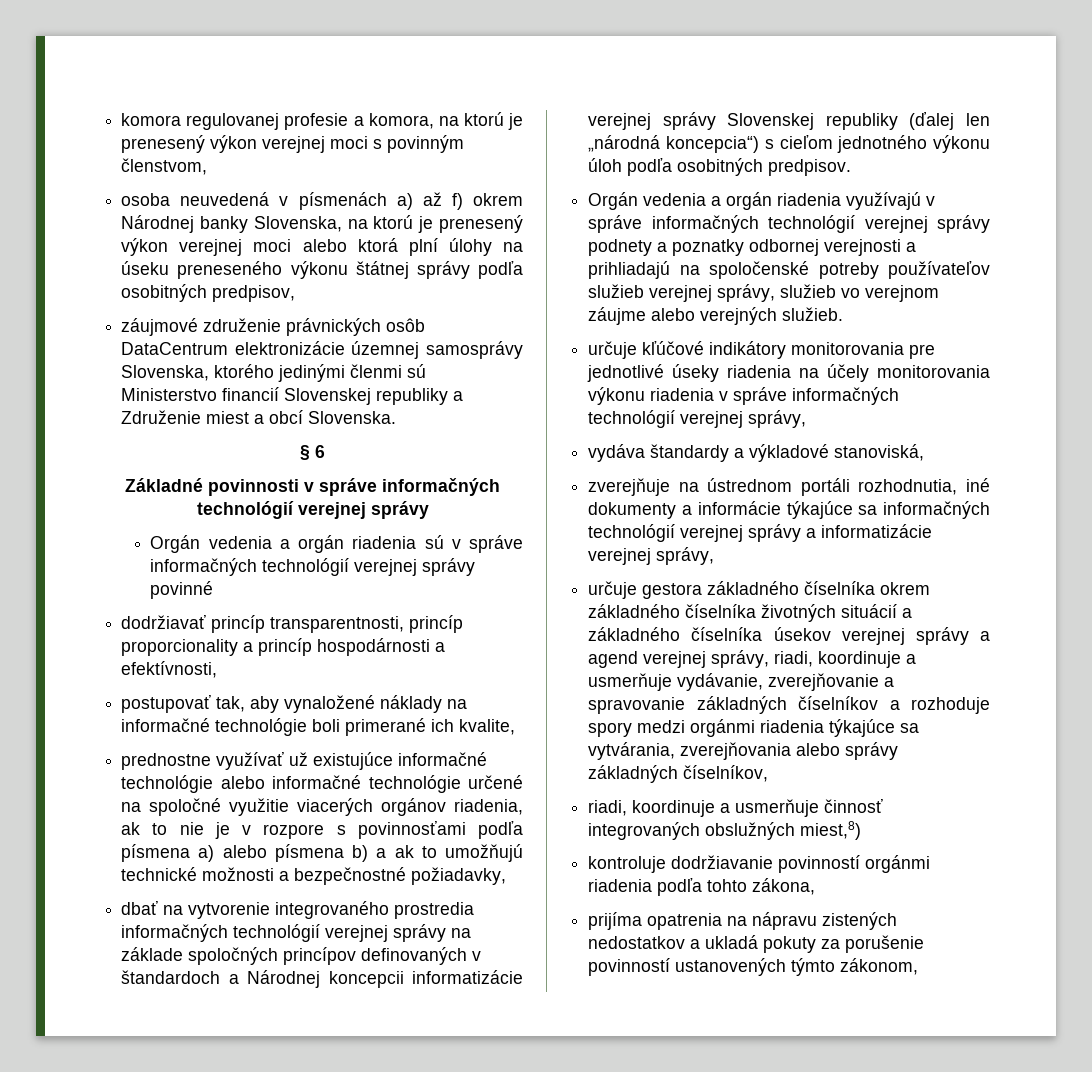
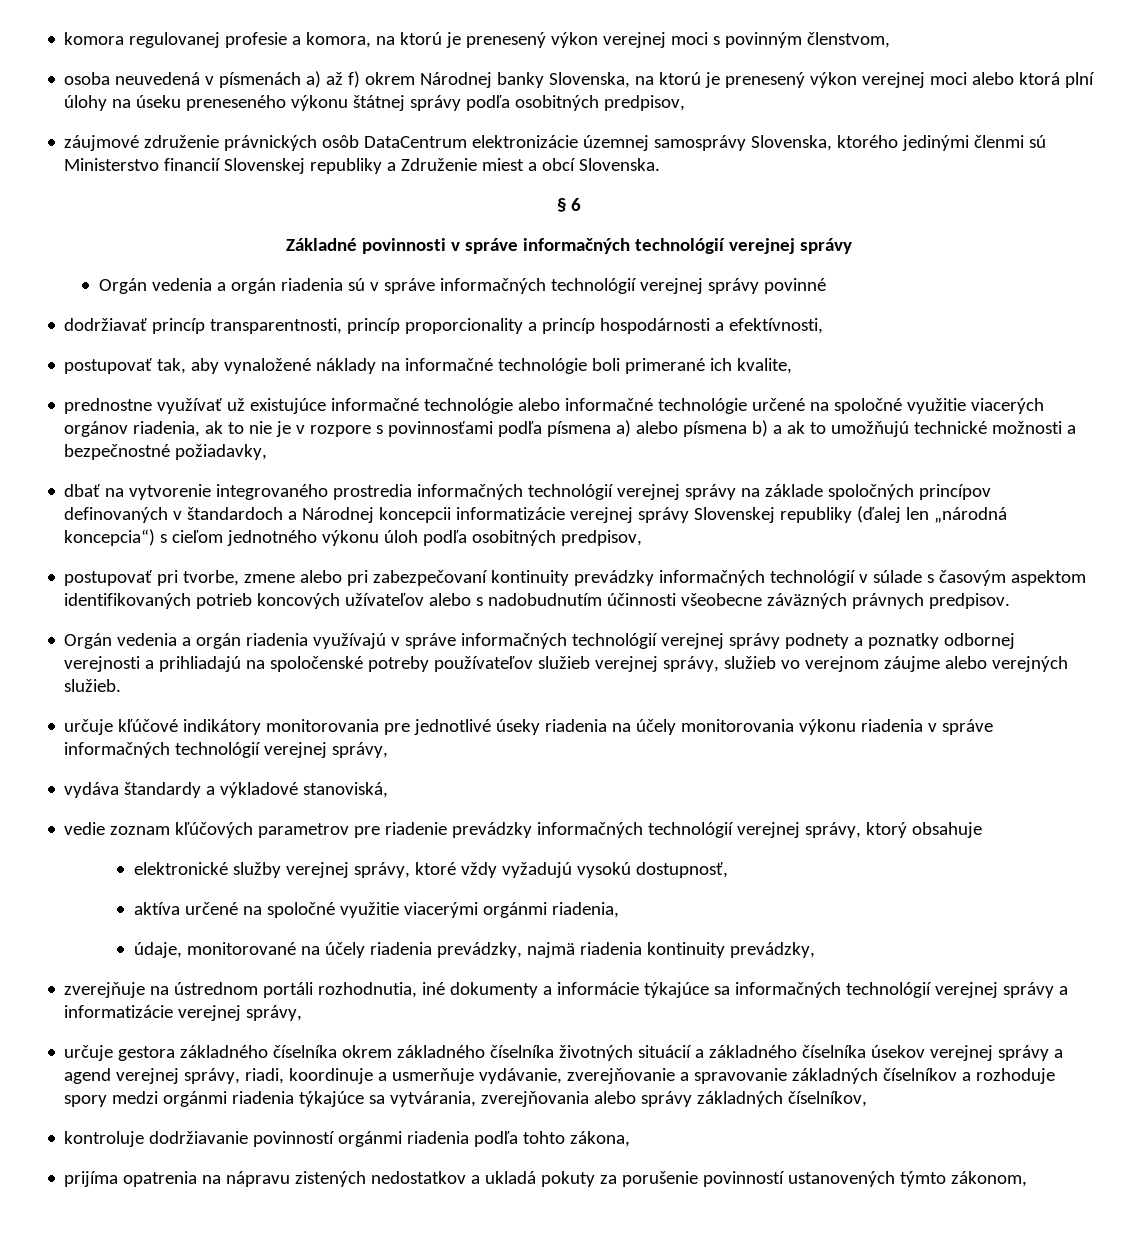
- dbať na vytvorenie integrovaného prostredia informačných technológií verejnej správy na základe spoločných princípov definovaných v štandardoch a Národnej koncepcii informatizácie verejnej správy Slovenskej republiky (ďalej len „národná koncepcia“) s cieľom jednotného výkonu úloh podľa osobitných predpisov.
+ dbať na vytvorenie integrovaného prostredia informačných technológií verejnej správy na základe spoločných princípov definovaných v štandardoch a Národnej koncepcii informatizácie verejnej správy Slovenskej republiky (ďalej len „národná koncepcia“) s cieľom jednotného výkonu úloh podľa osobitných predpisov,
+ postupovať pri tvorbe, zmene alebo pri zabezpečovaní kontinuity prevádzky informačných technológií v súlade s časovým aspektom identifikovaných potrieb koncových užívateľov alebo s nadobudnutím účinnosti všeobecne záväzných právnych predpisov.
+ vedie zoznam kľúčových parametrov pre riadenie prevádzky informačných technológií verejnej správy, ktorý obsahuje
+ elektronické služby verejnej správy, ktoré vždy vyžadujú vysokú dostupnosť,
+ aktíva určené na spoločné využitie viacerými orgánmi riadenia,
+ údaje, monitorované na účely riadenia prevádzky, najmä riadenia kontinuity prevádzky,
- riadi, koordinuje a usmerňuje činnosť integrovaných obslužných miest,8)

